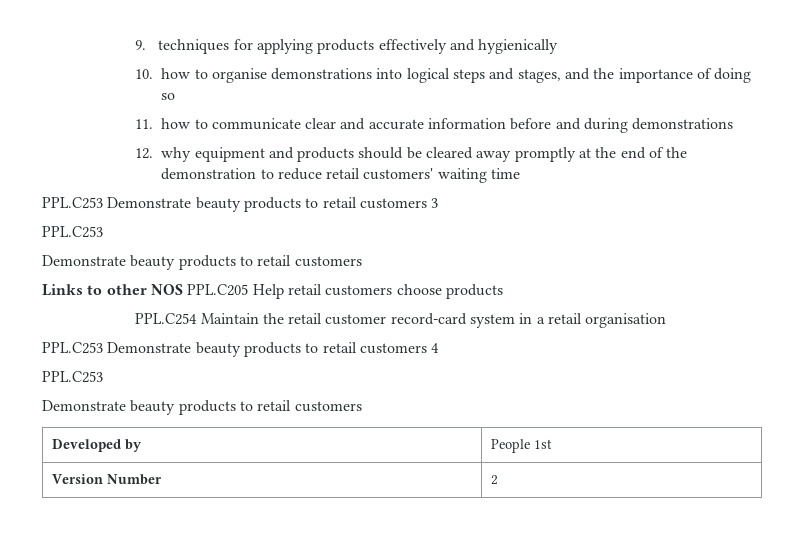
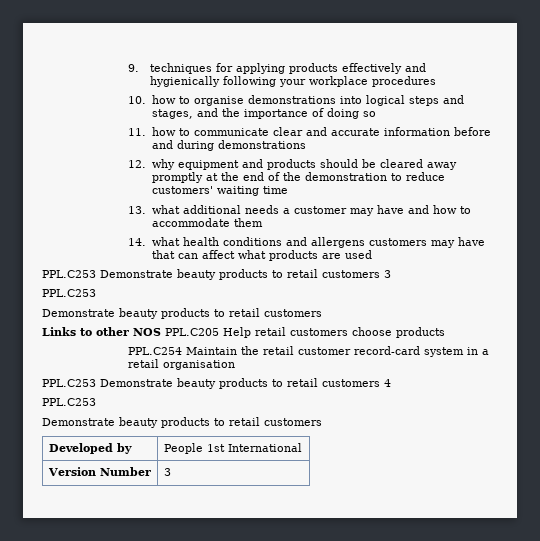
- 9. techniques for applying products effectively and hygienically
+ 9. techniques for applying products effectively and hygienically following your workplace procedures
- 12. why equipment and products should be cleared away promptly at the end of the demonstration to reduce retail customers' waiting time
+ 12. why equipment and products should be cleared away promptly at the end of the demonstration to reduce customers' waiting time
+ 13. what additional needs a customer may have and how to accommodate them
+ 14. what health conditions and allergens customers may have that can affect what products are used
- Developed by | People 1st
+ Developed by | People 1st International
- Version Number | 2
+ Version Number | 3

